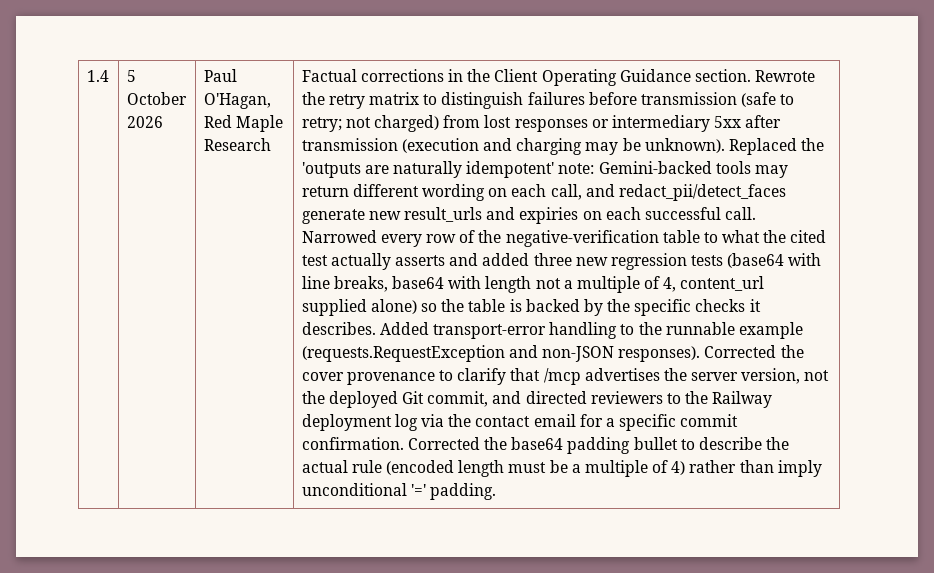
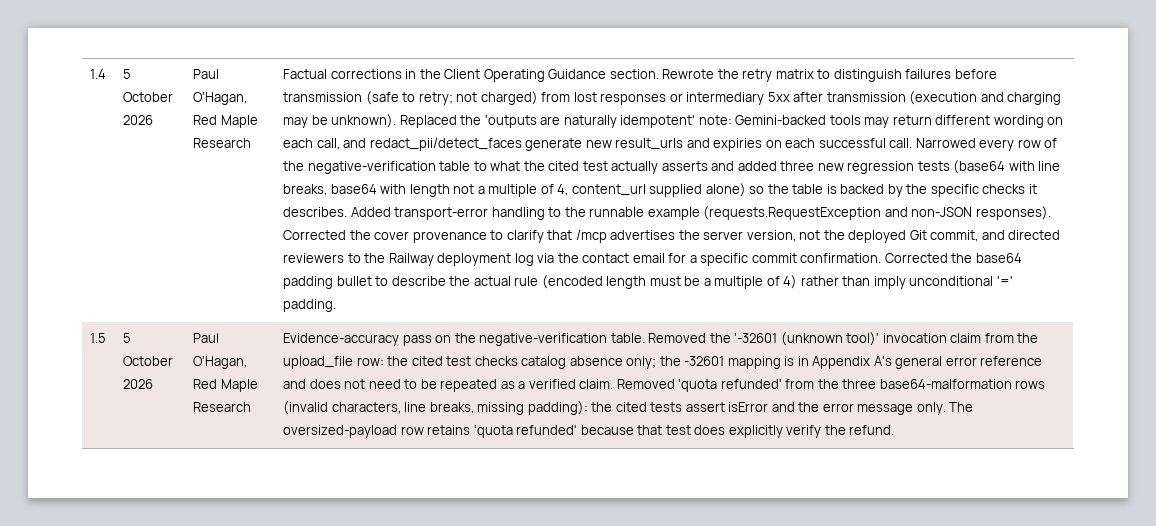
+ 1.5 | 5 October 2026 | Paul O'Hagan, Red Maple Research | Evidence-accuracy pass on the negative-verification table. Removed the '-32601 (unknown tool)' invocation claim from the upload_file row: the cited test checks catalog absence only; the -32601 mapping is in Appendix A's general error reference and does not need to be repeated as a verified claim. Removed 'quota refunded' from the three base64-malformation rows (invalid characters, line breaks, missing padding): the cited tests assert isError and the error message only. The oversized-payload row retains 'quota refunded' because that test does explicitly verify the refund.

